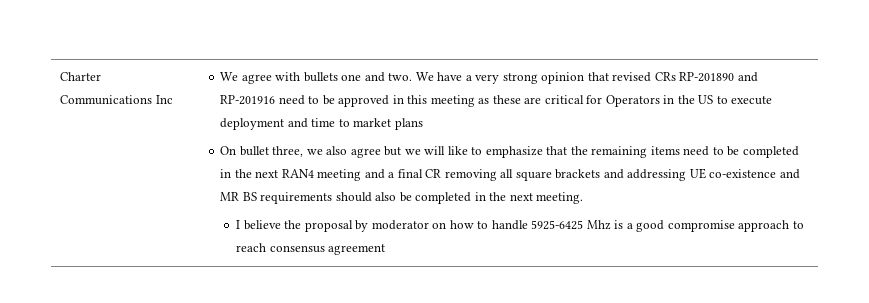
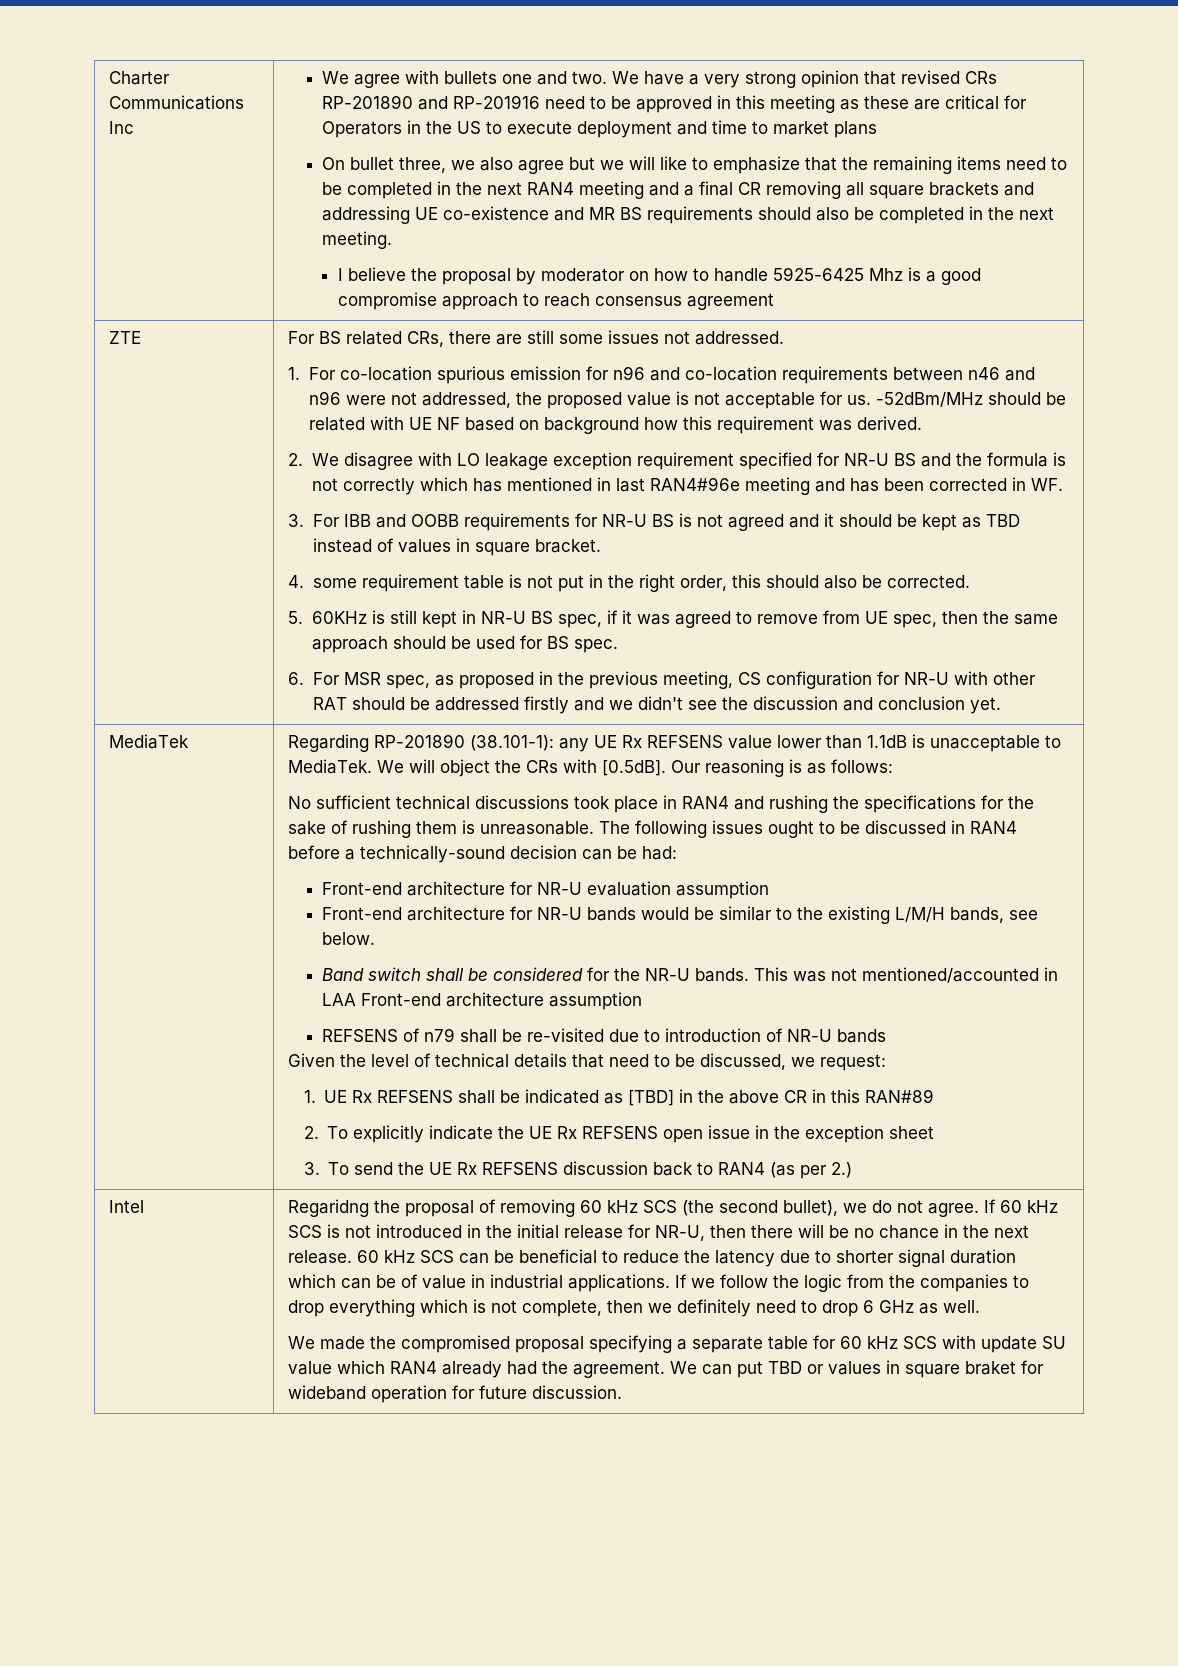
+ ZTE | For BS related CRs, there are still some issues not addressed.
+ 1. For co-location spurious emission for n96 and co-location requirements between n46 and n96 were not addressed, the proposed value is not acceptable for us. -52dBm/MHz should be related with UE NF based on background how this requirement was derived.
+ 2. We disagree with LO leakage exception requirement specified for NR-U BS and the formula is not correctly which has mentioned in last RAN4#96e meeting and has been corrected in WF.
+ 3. For IBB and OOBB requirements for NR-U BS is not agreed and it should be kept as TBD instead of values in square bracket.
+ 4. some requirement table is not put in the right order, this should also be corrected.
+ 5. 60KHz is still kept in NR-U BS spec, if it was agreed to remove from UE spec, then the same approach should be used for BS spec.
+ 6. For MSR spec, as proposed in the previous meeting, CS configuration for NR-U with other RAT should be addressed firstly and we didn't see the discussion and conclusion yet.
+ MediaTek | Regarding RP-201890 (38.101-1): any UE Rx REFSENS value lower than 1.1dB is unacceptable to MediaTek. We will object the CRs with [0.5dB]. Our reasoning is as follows:
+ No sufficient technical discussions took place in RAN4 and rushing the specifications for the sake of rushing them is unreasonable. The following issues ought to be discussed in RAN4 before a technically-sound decision can be had:
+ Front-end architecture for NR-U evaluation assumption
+ Front-end architecture for NR-U bands would be similar to the existing L/M/H bands, see below.
+ Band switch shall be considered for the NR-U bands. This was not mentioned/accounted in LAA Front-end architecture assumption
+ REFSENS of n79 shall be re-visited due to introduction of NR-U bands
+ Given the level of technical details that need to be discussed, we request:
+ 1. UE Rx REFSENS shall be indicated as [TBD] in the above CR in this RAN#89
+ 2. To explicitly indicate the UE Rx REFSENS open issue in the exception sheet
+ 3. To send the UE Rx REFSENS discussion back to RAN4 (as per 2.)
+ Intel | Regaridng the proposal of removing 60 kHz SCS (the second bullet), we do not agree. If 60 kHz SCS is not introduced in the initial release for NR-U, then there will be no chance in the next release. 60 kHz SCS can be beneficial to reduce the latency due to shorter signal duration which can be of value in industrial applications. If we follow the logic from the companies to drop everything which is not complete, then we definitely need to drop 6 GHz as well.
+ We made the compromised proposal specifying a separate table for 60 kHz SCS with update SU value which RAN4 already had the agreement. We can put TBD or values in square braket for wideband operation for future discussion.

